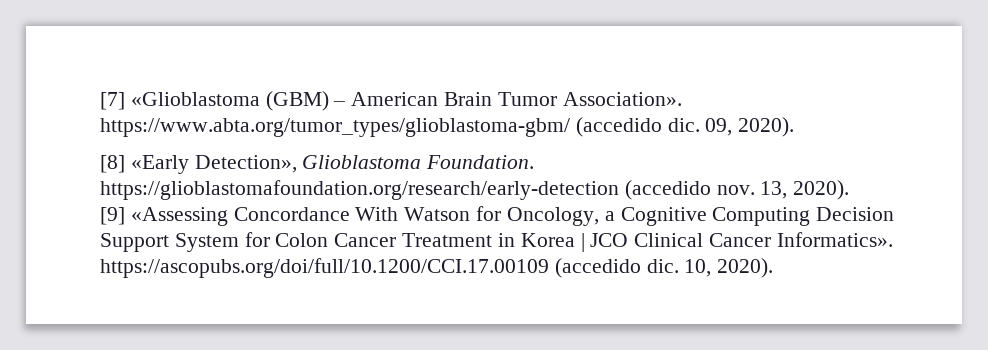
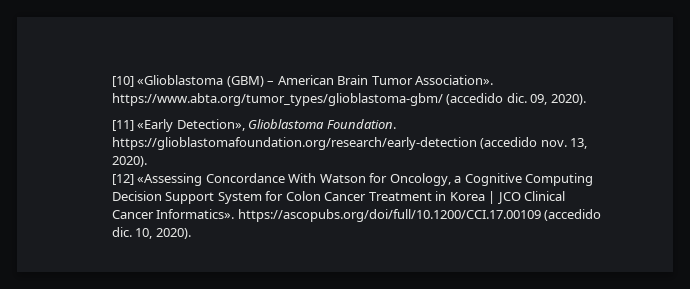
- [7] «Glioblastoma (GBM) – American Brain Tumor Association». https://www.abta.org/tumor_types/glioblastoma-gbm/ (accedido dic.
+ [10] «Glioblastoma (GBM) – American Brain Tumor Association». https://www.abta.org/tumor_types/glioblastoma-gbm/ (accedido dic.
- [8] «Early Detection», Glioblastoma Foundation. https://glioblastomafoundation.org/research/early-detection (accedido nov.
+ [11] «Early Detection», Glioblastoma Foundation. https://glioblastomafoundation.org/research/early-detection (accedido nov.
- [9] «Assessing Concordance With Watson for Oncology, a Cognitive Computing Decision Support System for Colon Cancer Treatment in Korea | JCO Clinical Cancer Informatics». https://ascopubs.org/doi/full/10.1200/CCI.17.00109 (accedido dic.
+ [12] «Assessing Concordance With Watson for Oncology, a Cognitive Computing Decision Support System for Colon Cancer Treatment in Korea | JCO Clinical Cancer Informatics». https://ascopubs.org/doi/full/10.1200/CCI.17.00109 (accedido dic.

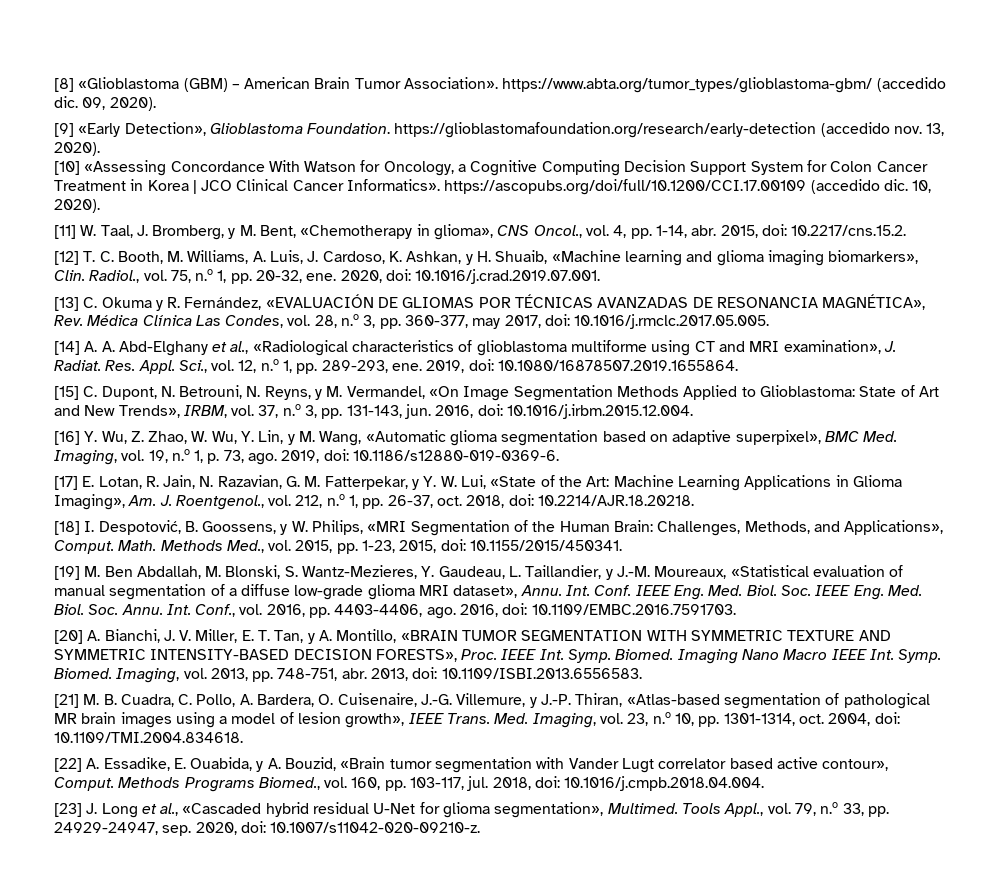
- [10] «Glioblastoma (GBM) – American Brain Tumor Association». https://www.abta.org/tumor_types/glioblastoma-gbm/ (accedido dic.
+ [8] «Glioblastoma (GBM) – American Brain Tumor Association». https://www.abta.org/tumor_types/glioblastoma-gbm/ (accedido dic.
- [11] «Early Detection», Glioblastoma Foundation. https://glioblastomafoundation.org/research/early-detection (accedido nov.
+ [9] «Early Detection», Glioblastoma Foundation. https://glioblastomafoundation.org/research/early-detection (accedido nov.
- [12] «Assessing Concordance With Watson for Oncology, a Cognitive Computing Decision Support System for Colon Cancer Treatment in Korea | JCO Clinical Cancer Informatics». https://ascopubs.org/doi/full/10.1200/CCI.17.00109 (accedido dic.
+ [10] «Assessing Concordance With Watson for Oncology, a Cognitive Computing Decision Support System for Colon Cancer Treatment in Korea | JCO Clinical Cancer Informatics». https://ascopubs.org/doi/full/10.1200/CCI.17.00109 (accedido dic.
+ [11] W. Taal, J. Bromberg, y M. Bent, «Chemotherapy in glioma», CNS Oncol., vol. 4, pp. 1-14, abr. 2015, doi: 10.2217/cns.15.2.
+ [12] T. C. Booth, M. Williams, A. Luis, J. Cardoso, K. Ashkan, y H. Shuaib, «Machine learning and glioma imaging biomarkers», Clin. Radiol., vol. 75, n.o 1, pp. 20-32, ene. 2020, doi: 10.1016/j.crad.2019.07.001.
+ [13] C. Okuma y R. Fernández, «EVALUACIÓN DE GLIOMAS POR TÉCNICAS AVANZADAS DE RESONANCIA MAGNÉTICA», Rev. Médica Clínica Las Condes, vol. 28, n.o 3, pp. 360-377, may 2017, doi: 10.1016/j.rmclc.2017.05.005.
+ [14] A. A. Abd-Elghany et al., «Radiological characteristics of glioblastoma multiforme using CT and MRI examination», J. Radiat. Res. Appl. Sci., vol. 12, n.o 1, pp. 289-293, ene. 2019, doi: 10.1080/16878507.2019.1655864.
+ [15] C. Dupont, N. Betrouni, N. Reyns, y M. Vermandel, «On Image Segmentation Methods Applied to Glioblastoma: State of Art and New Trends», IRBM, vol. 37, n.o 3, pp. 131-143, jun. 2016, doi: 10.1016/j.irbm.2015.12.004.
+ [16] Y. Wu, Z. Zhao, W. Wu, Y. Lin, y M. Wang, «Automatic glioma segmentation based on adaptive superpixel», BMC Med. Imaging, vol. 19, n.o 1, p. 73, ago. 2019, doi: 10.1186/s12880-019-0369-6.
+ [17] E. Lotan, R. Jain, N. Razavian, G. M. Fatterpekar, y Y. W. Lui, «State of the Art: Machine Learning Applications in Glioma Imaging», Am. J. Roentgenol., vol. 212, n.o 1, pp. 26-37, oct. 2018, doi: 10.2214/AJR.18.20218.
+ [18] I. Despotović, B. Goossens, y W. Philips, «MRI Segmentation of the Human Brain: Challenges, Methods, and Applications», Comput. Math. Methods Med., vol. 2015, pp. 1-23, 2015, doi: 10.1155/2015/450341.
+ [19] M. Ben Abdallah, M. Blonski, S. Wantz-Mezieres, Y. Gaudeau, L. Taillandier, y J.-M. Moureaux, «Statistical evaluation of manual segmentation of a diffuse low-grade glioma MRI dataset», Annu. Int. Conf. IEEE Eng. Med. Biol. Soc. IEEE Eng. Med. Biol. Soc. Annu. Int. Conf., vol. 2016, pp. 4403-4406, ago. 2016, doi: 10.1109/EMBC.2016.7591703.
+ [20] A. Bianchi, J. V. Miller, E. T. Tan, y A. Montillo, «BRAIN TUMOR SEGMENTATION WITH SYMMETRIC TEXTURE AND SYMMETRIC INTENSITY-BASED DECISION FORESTS», Proc. IEEE Int. Symp. Biomed. Imaging Nano Macro IEEE Int. Symp. Biomed. Imaging, vol. 2013, pp. 748-751, abr. 2013, doi: 10.1109/ISBI.2013.6556583.
+ [21] M. B. Cuadra, C. Pollo, A. Bardera, O. Cuisenaire, J.-G. Villemure, y J.-P. Thiran, «Atlas-based segmentation of pathological MR brain images using a model of lesion growth», IEEE Trans. Med. Imaging, vol. 23, n.o 10, pp. 1301-1314, oct. 2004, doi: 10.1109/TMI.2004.834618.
+ [22] A. Essadike, E. Ouabida, y A. Bouzid, «Brain tumor segmentation with Vander Lugt correlator based active contour», Comput. Methods Programs Biomed., vol. 160, pp. 103-117, jul. 2018, doi: 10.1016/j.cmpb.2018.04.004.
+ [23] J. Long et al., «Cascaded hybrid residual U-Net for glioma segmentation», Multimed. Tools Appl., vol. 79, n.o 33, pp. 24929-24947, sep. 2020, doi: 10.1007/s11042-020-09210-z.

